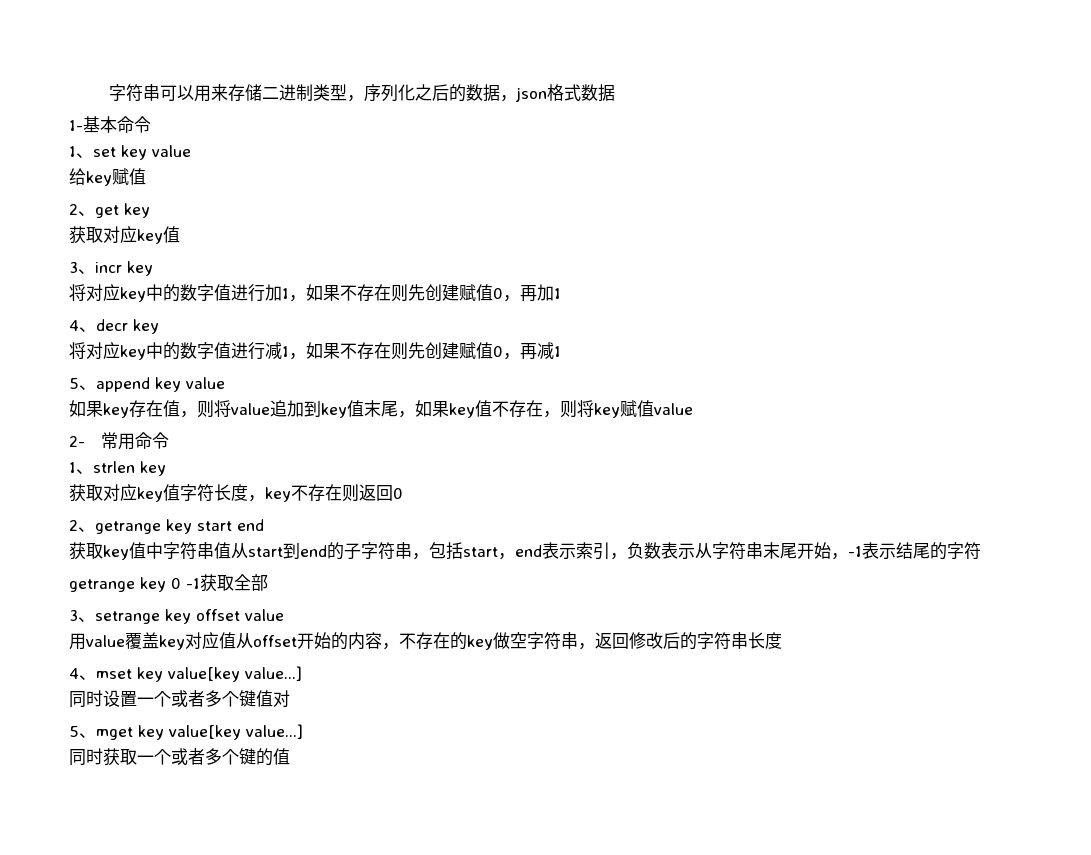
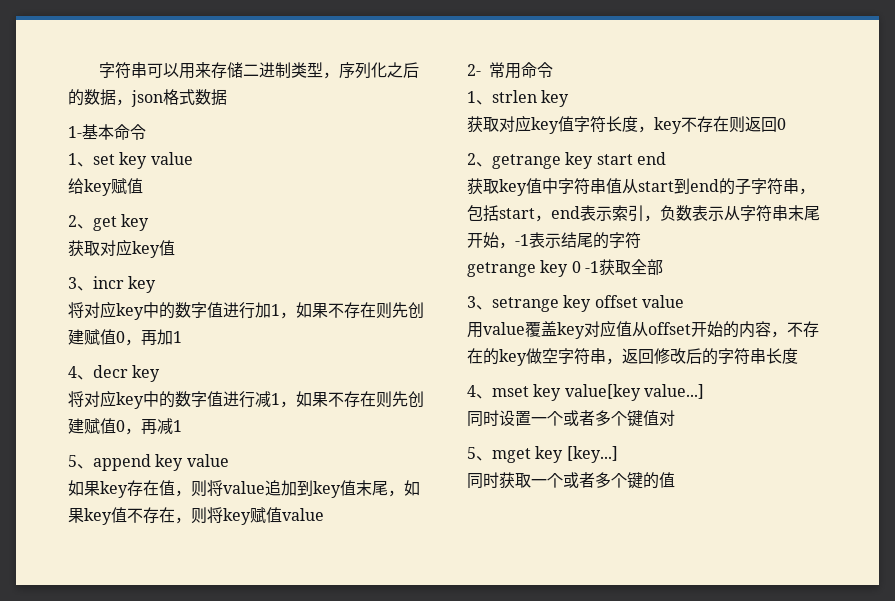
- 5、mget key value[key value...]
+ 5、mget key [key...]

